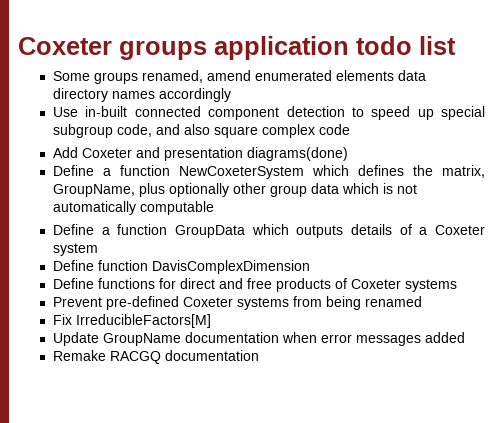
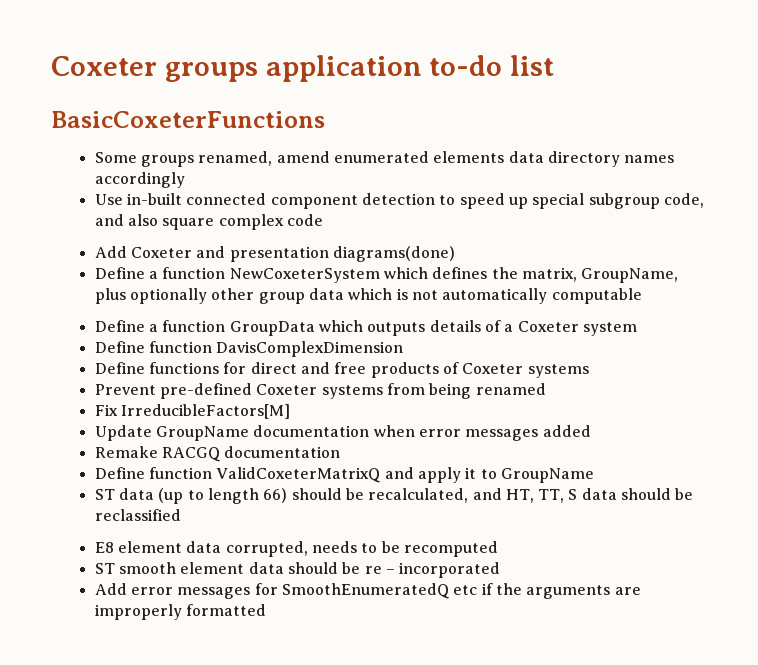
- Coxeter groups application todo list
+ Coxeter groups application to-do list
+ BasicCoxeterFunctions
+ Define function ValidCoxeterMatrixQ and apply it to GroupName
+ ST data (up to length 66) should be recalculated, and HT, TT, S data should be reclassified
+ E8 element data corrupted, needs to be recomputed
+ ST smooth element data should be re – incorporated
+ Add error messages for SmoothEnumeratedQ etc if the arguments are improperly formatted

